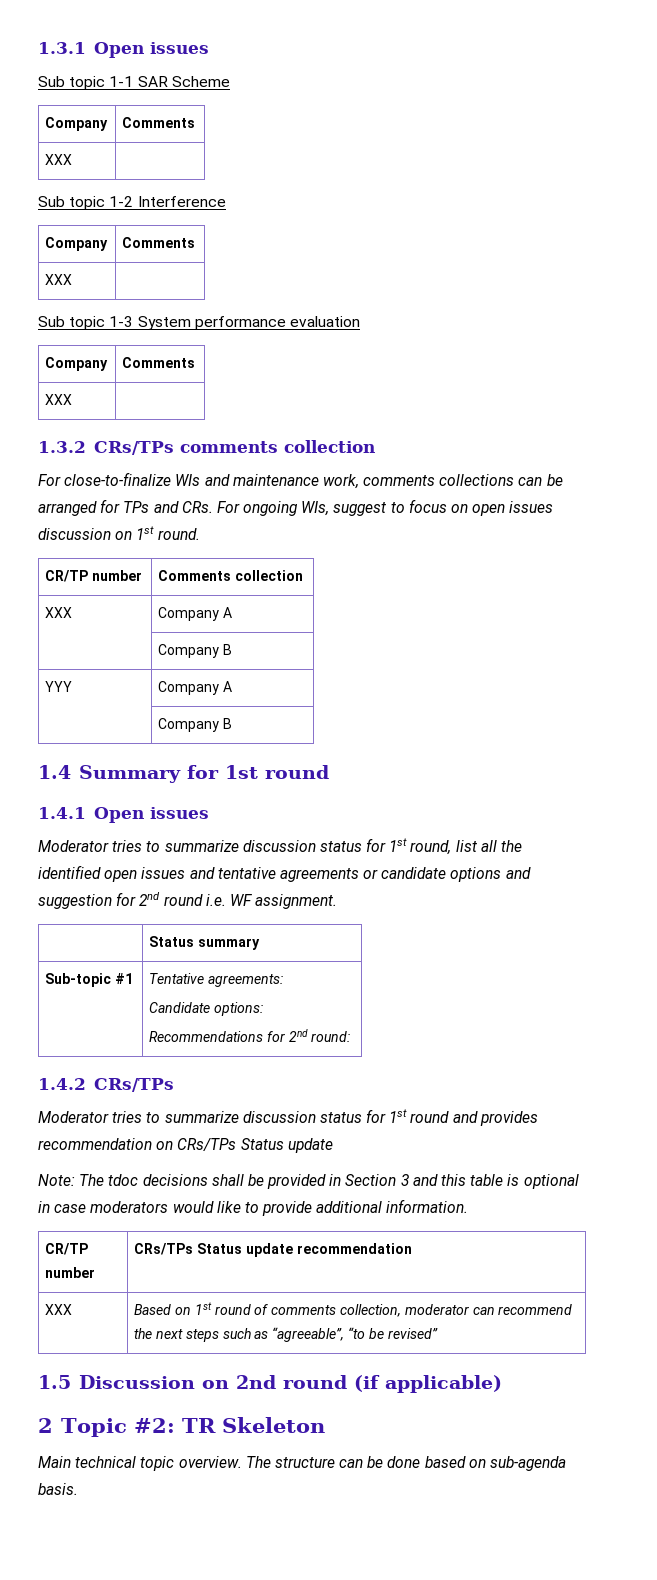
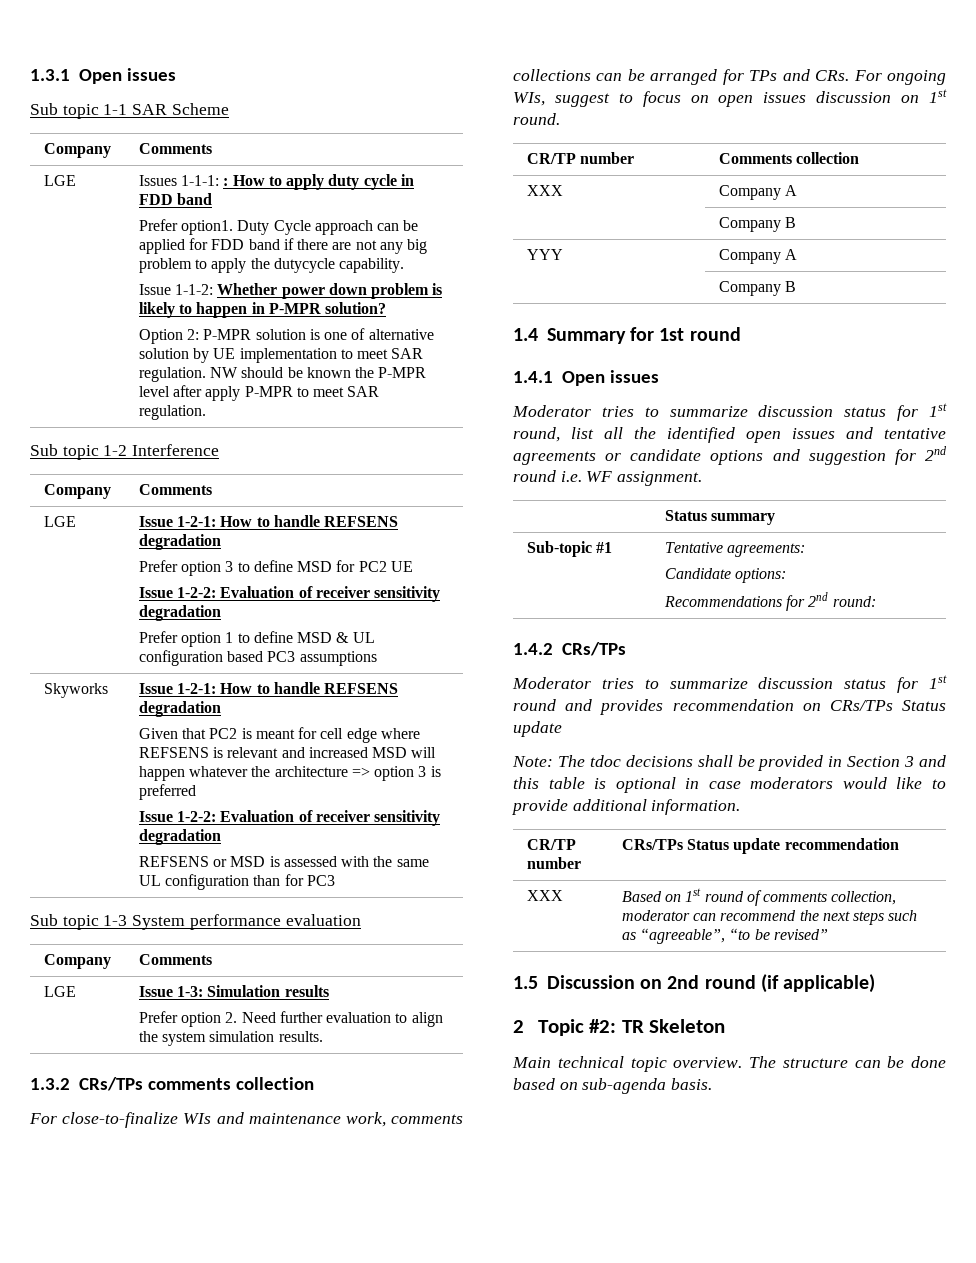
  Sub topic 1-1 SAR Scheme
  Company | Comments
- XXX
+ LGE | Issues 1-1-1: : How to apply duty cycle in FDD band
+ Prefer option1. Duty Cycle approach can be applied for FDD band if there are not any big problem to apply the dutycycle capability.
+ Issue 1-1-2: Whether power down problem is likely to happen in P-MPR solution?
+ Option 2: P-MPR solution is one of alternative solution by UE implementation to meet SAR regulation. NW should be known the P-MPR level after apply P-MPR to meet SAR regulation.
  Sub topic 1-2 Interference
  Company | Comments
- XXX |
+ LGE | Issue 1-2-1: How to handle REFSENS degradation
+ Prefer option 3 to define MSD for PC2 UE
+ Issue 1-2-2: Evaluation of receiver sensitivity degradation
+ Prefer option 1 to define MSD & UL configuration based PC3 assumptions
+ Skyworks | Issue 1-2-1: How to handle REFSENS degradation
+ Given that PC2 is meant for cell edge where REFSENS is relevant and increased MSD will happen whatever the architecture => option 3 is preferred
+ Issue 1-2-2: Evaluation of receiver sensitivity degradation
+ REFSENS or MSD is assessed with the same UL configuration than for PC3
  Sub topic 1-3 System performance evaluation
  Company | Comments
- XXX |
+ LGE | Issue 1-3: Simulation results
+ Prefer option 2. Need further evaluation to align the system simulation results.

